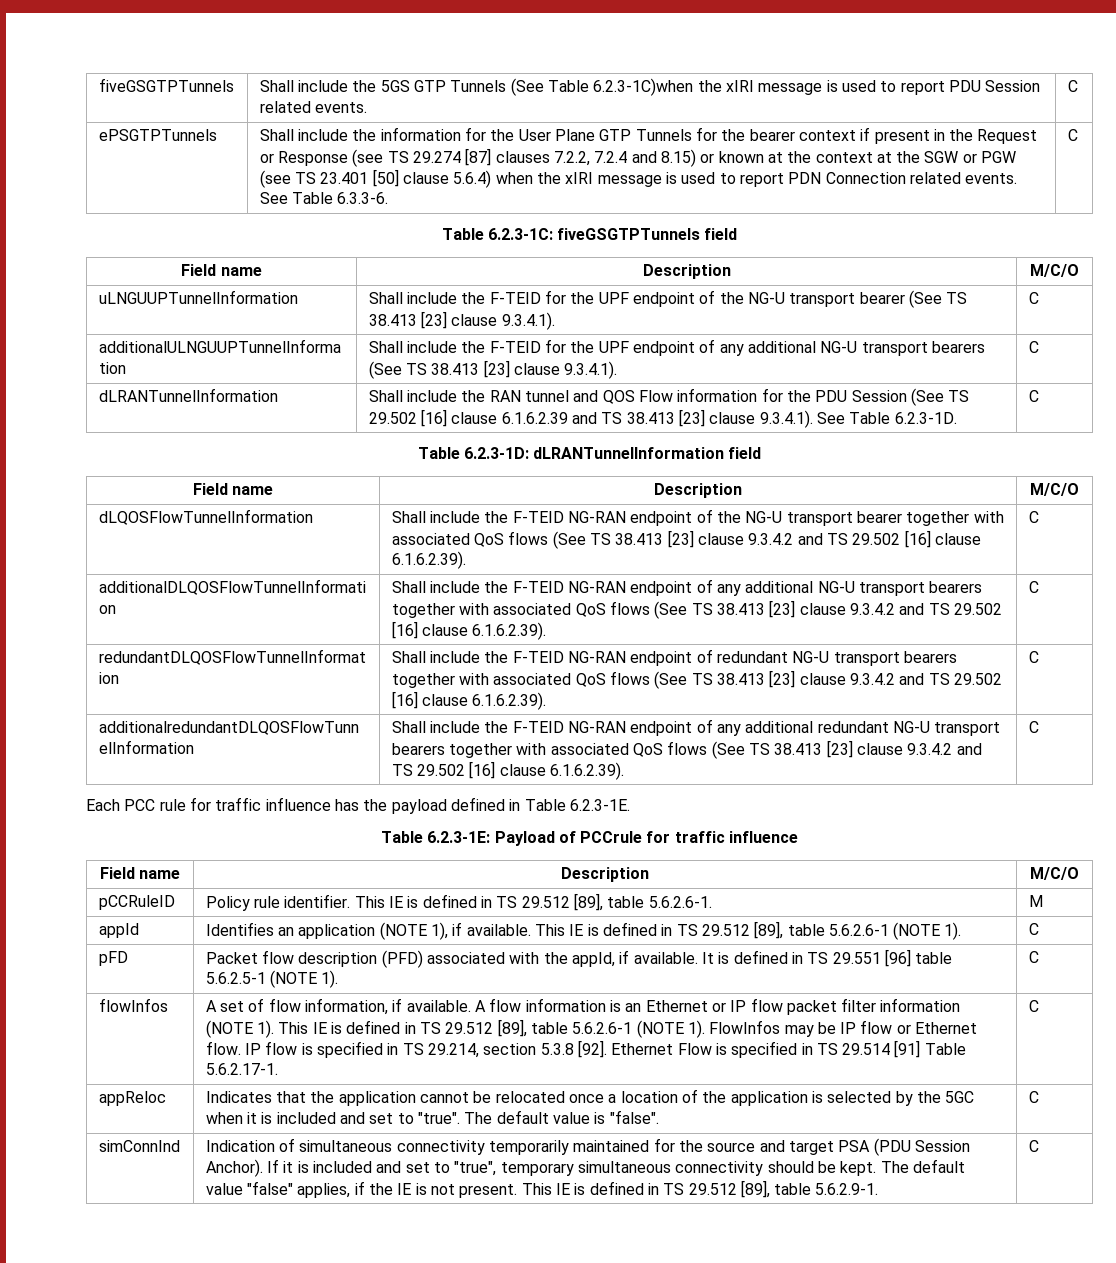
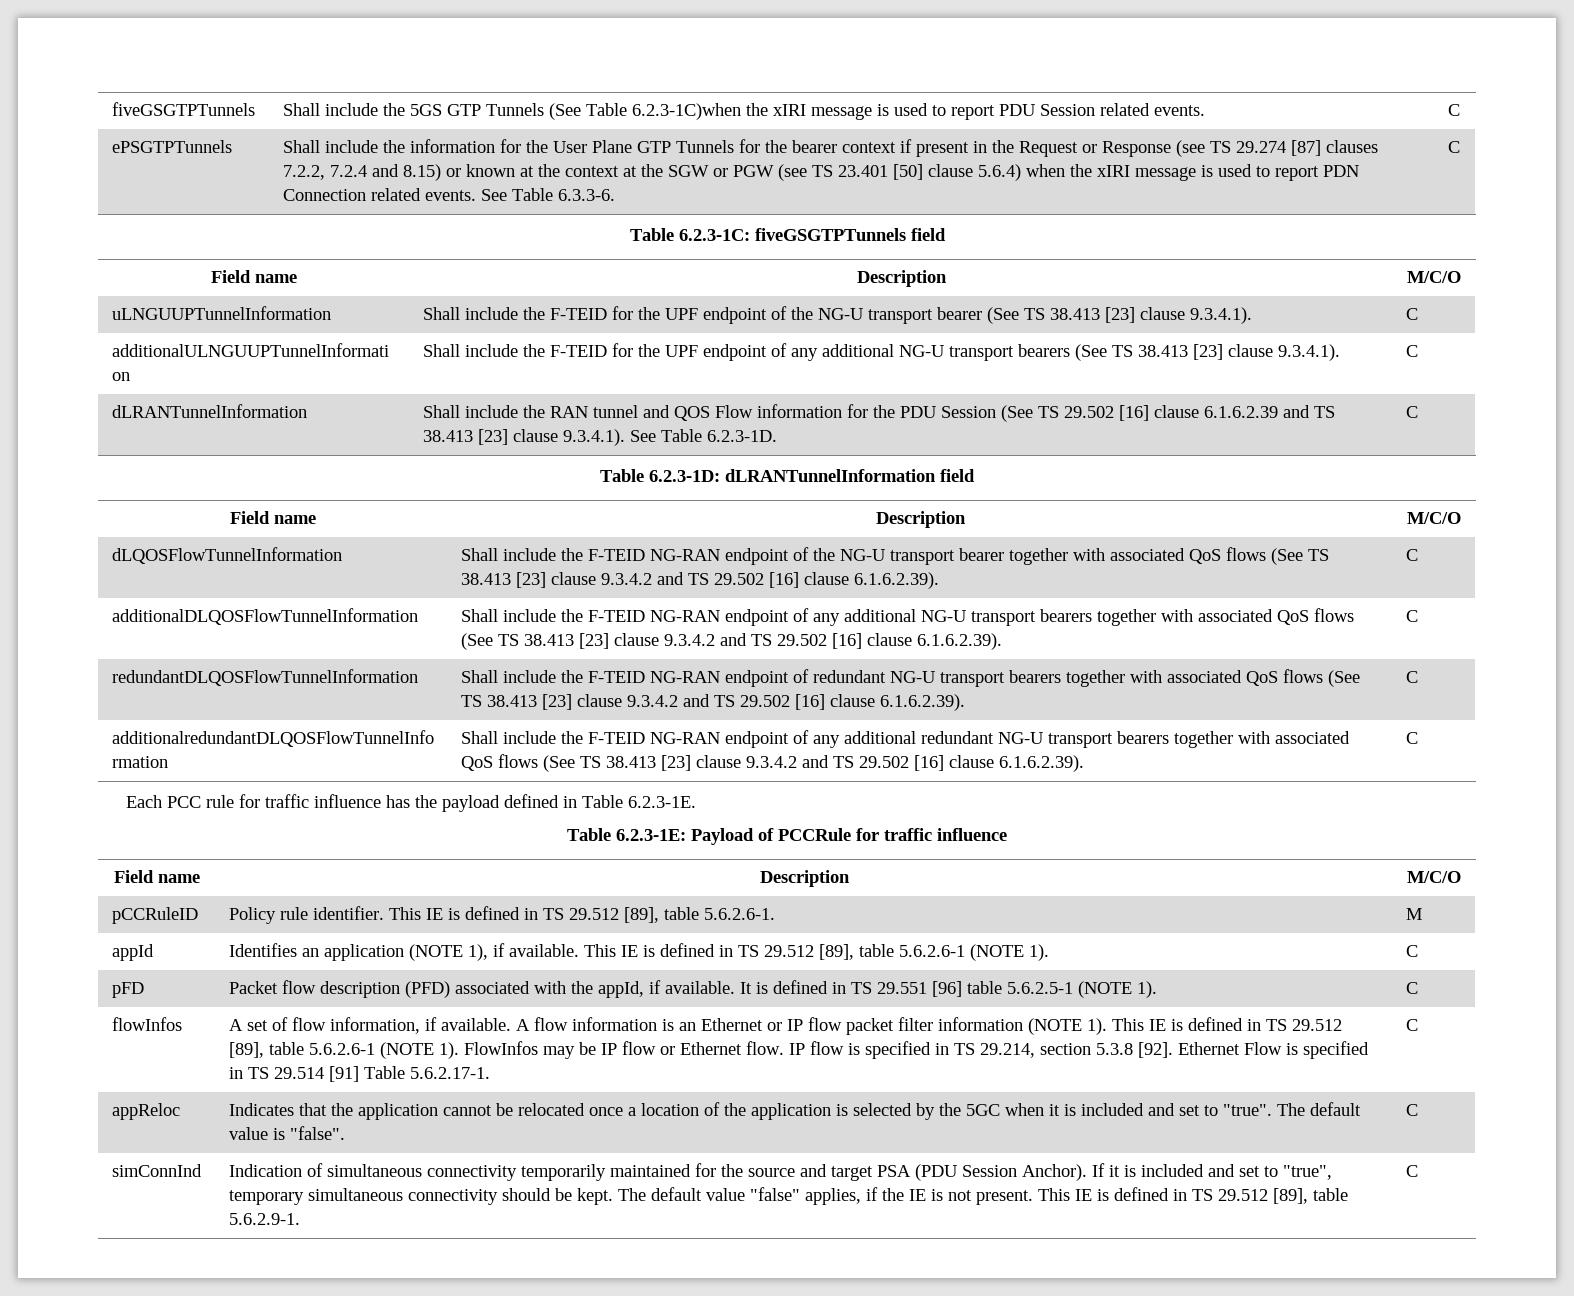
- Table 6.2.3-1E: Payload of PCCrule for traffic influence
+ Table 6.2.3-1E: Payload of PCCRule for traffic influence

